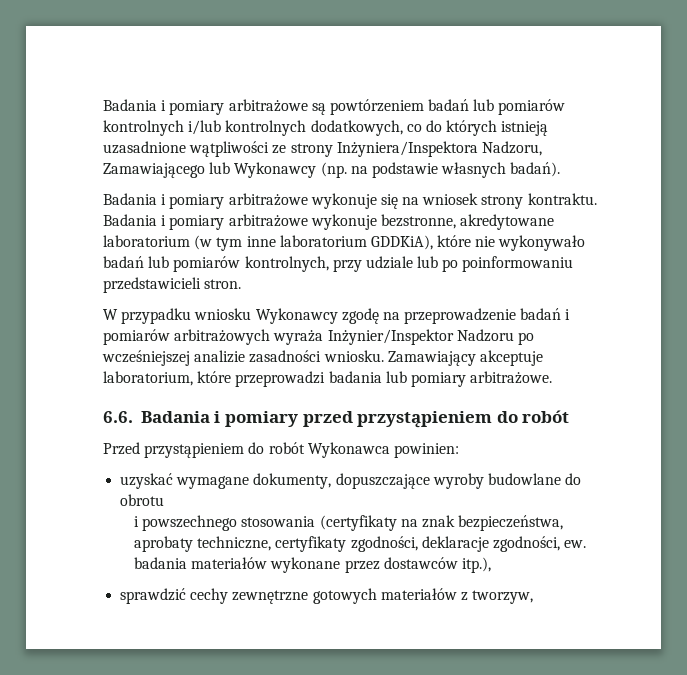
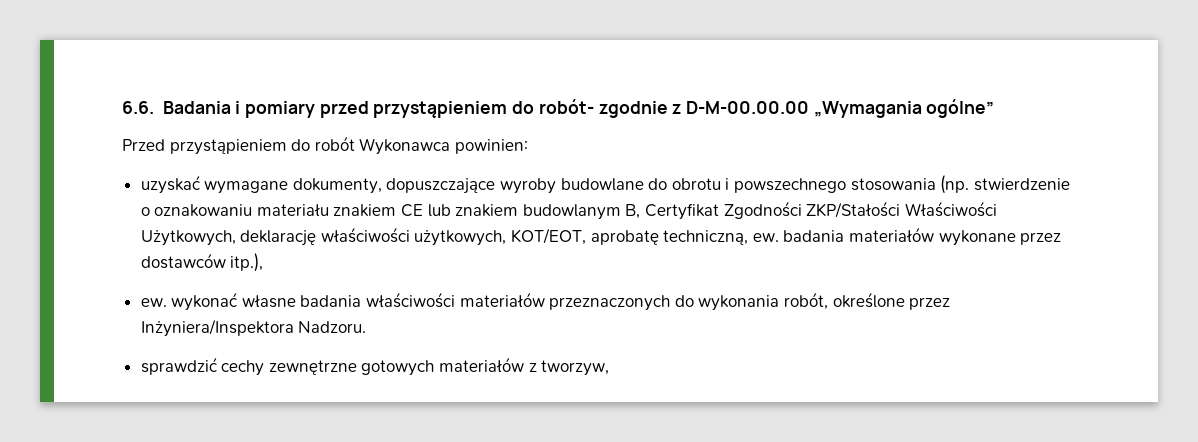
- Badania i pomiary arbitrażowe są powtórzeniem badań lub pomiarów kontrolnych i/lub kontrolnych dodatkowych, co do których istnieją uzasadnione wątpliwości ze strony Inżyniera/Inspektora Nadzoru, Zamawiającego lub Wykonawcy (np. na podstawie własnych badań).
- Badania i pomiary arbitrażowe wykonuje się na wniosek strony kontraktu. Badania i pomiary arbitrażowe wykonuje bezstronne, akredytowane laboratorium (w tym inne laboratorium GDDKiA), które nie wykonywało badań lub pomiarów kontrolnych, przy udziale lub po poinformowaniu przedstawicieli stron.
- W przypadku wniosku Wykonawcy zgodę na przeprowadzenie badań i pomiarów arbitrażowych wyraża Inżynier/Inspektor Nadzoru po wcześniejszej analizie zasadności wniosku. Zamawiający akceptuje laboratorium, które przeprowadzi badania lub pomiary arbitrażowe.
- 6.6. Badania i pomiary przed przystąpieniem do robót
+ 6.6. Badania i pomiary przed przystąpieniem do robót- zgodnie z D-M-00.00.00 „Wymagania ogólne”
- uzyskać wymagane dokumenty, dopuszczające wyroby budowlane do obrotu
- i powszechnego stosowania (certyfikaty na znak bezpieczeństwa, aprobaty techniczne, certyfikaty zgodności, deklaracje zgodności, ew. badania materiałów wykonane przez dostawców itp.),
+ uzyskać wymagane dokumenty, dopuszczające wyroby budowlane do obrotu i powszechnego stosowania (np. stwierdzenie o oznakowaniu materiału znakiem CE lub znakiem budowlanym B, Certyfikat Zgodności ZKP/Stałości Właściwości Użytkowych, deklarację właściwości użytkowych, KOT/EOT, aprobatę techniczną, ew. badania materiałów wykonane przez dostawców itp.),
+ ew. wykonać własne badania właściwości materiałów przeznaczonych do wykonania robót, określone przez Inżyniera/Inspektora Nadzoru.

